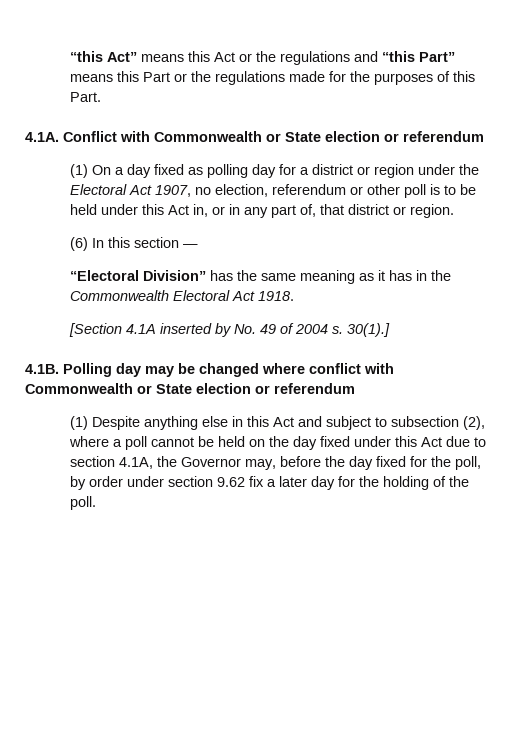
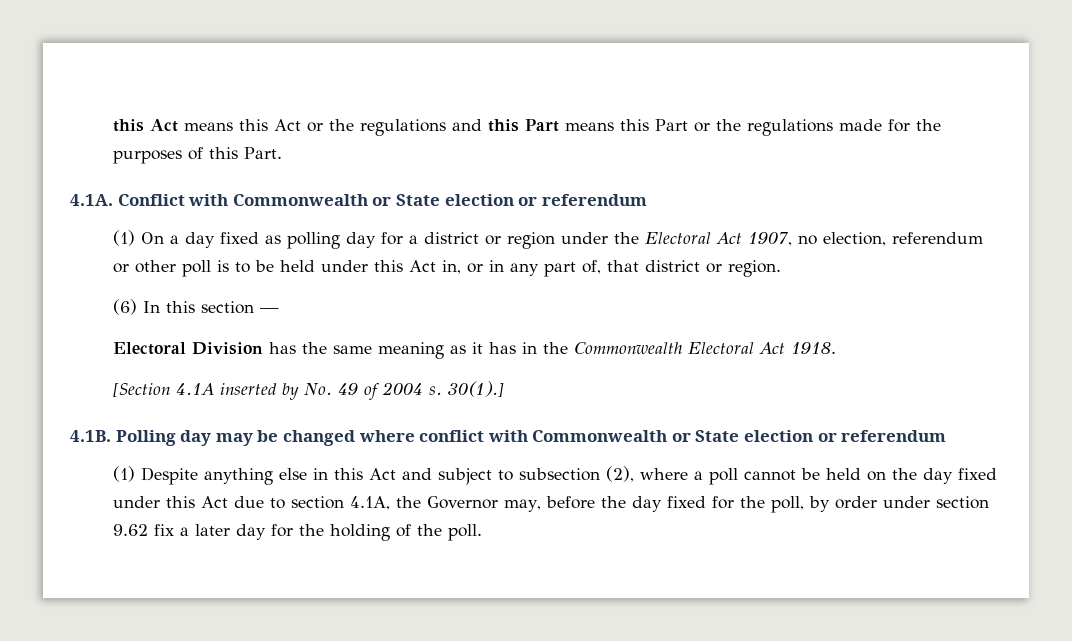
- “this Act” means this Act or the regulations and “this Part” means this Part or the regulations made for the purposes of this Part.
+ this Act means this Act or the regulations and this Part means this Part or the regulations made for the purposes of this Part.
- “Electoral Division” has the same meaning as it has in the Commonwealth Electoral Act 1918.
+ Electoral Division has the same meaning as it has in the Commonwealth Electoral Act 1918.

